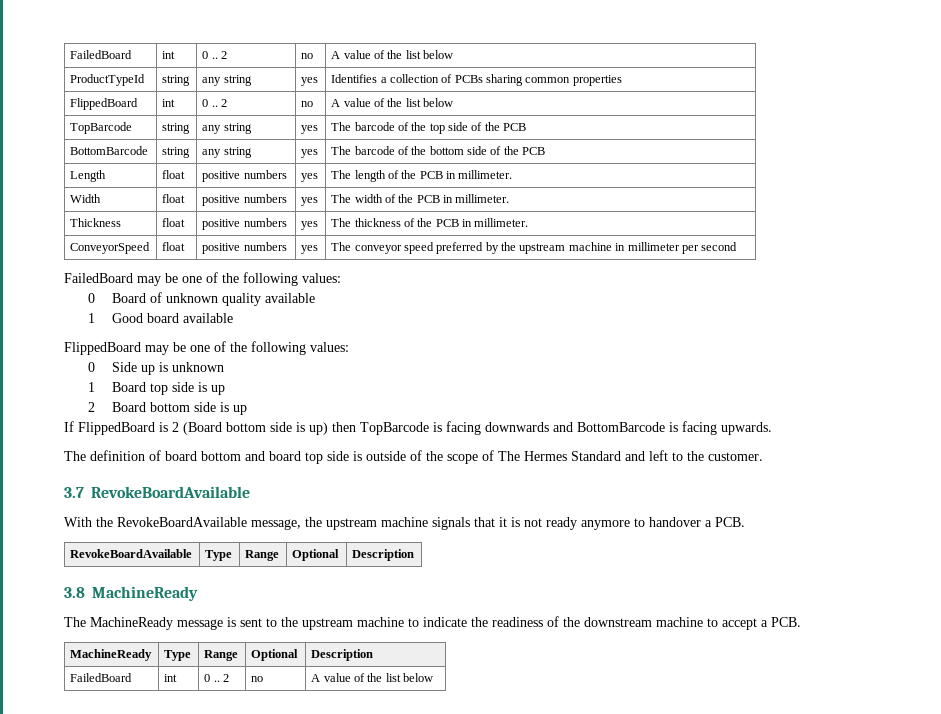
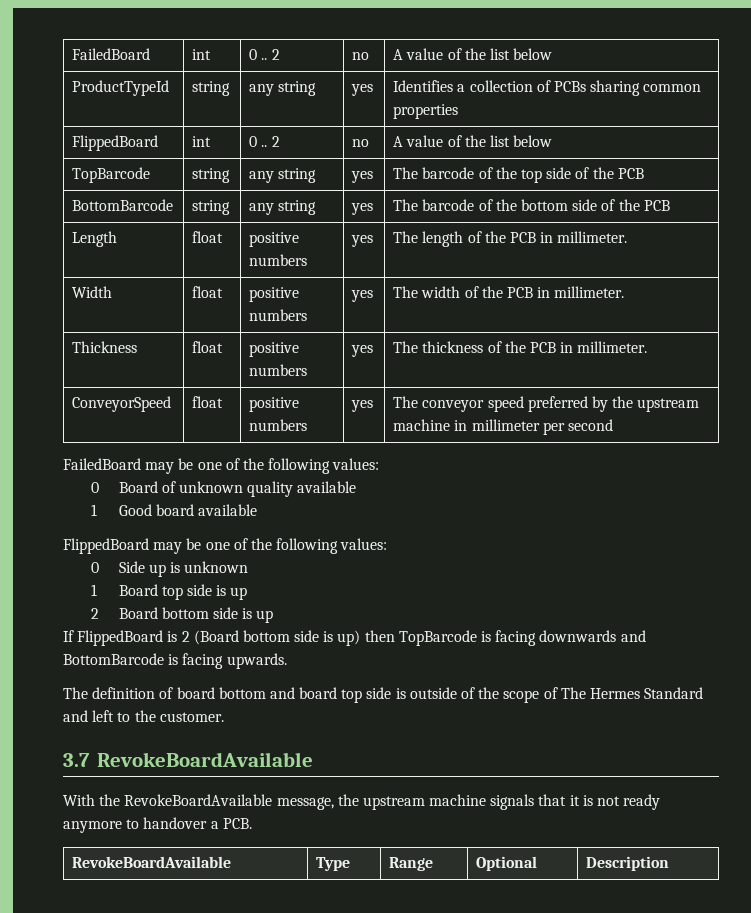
- 3.8 MachineReady
- The MachineReady message is sent to the upstream machine to indicate the readiness of the downstream machine to accept a PCB.
- MachineReady | Type | Range | Optional | Description
- FailedBoard | int | 0 .. 2 | no | A value of the list below

